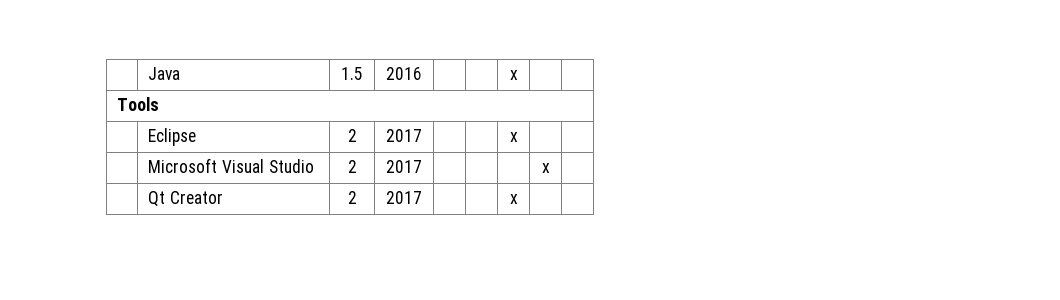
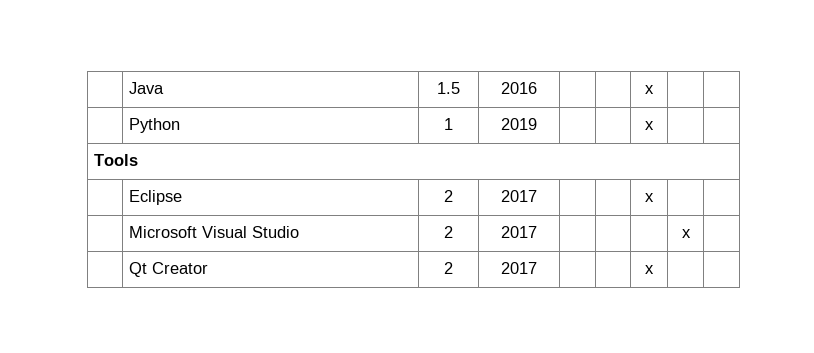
+ | Python | 1 | 2019 | | | x | |

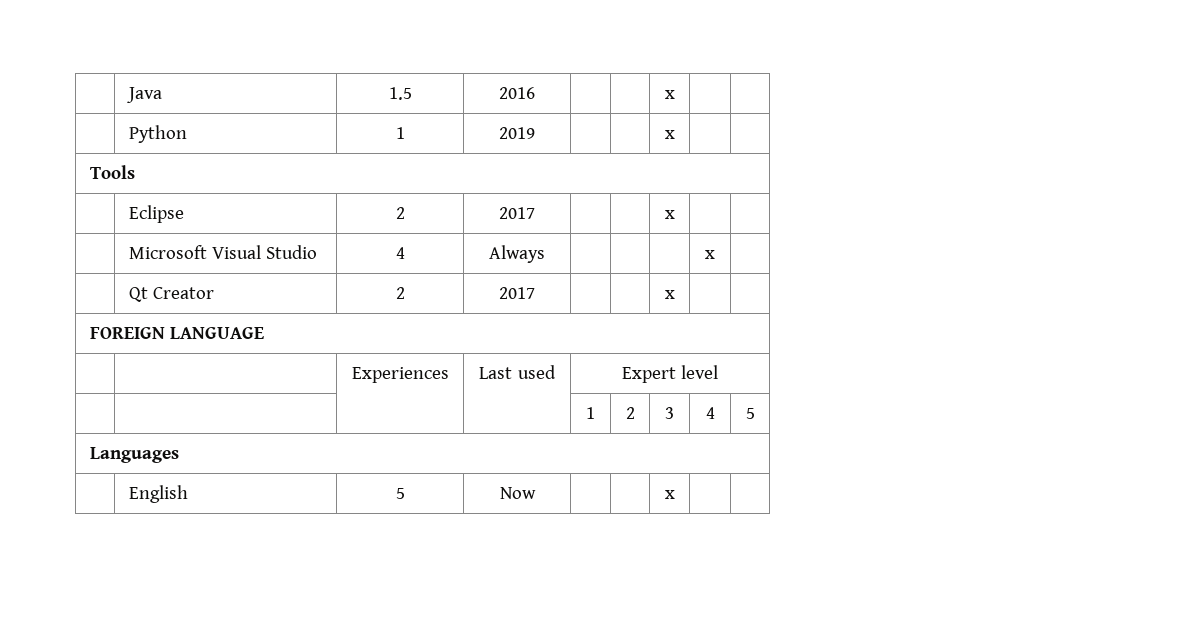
- | Microsoft Visual Studio | 2 | 2017 | | | | x |
+ | Microsoft Visual Studio | 4 | Always | | | | x |
+ FOREIGN LANGUAGE
+ | | Experiences | Last used | Expert level
+ | | | | 1 | 2 | 3 | 4 | 5
+ Languages
+ | English | 5 | Now | | | x | |

